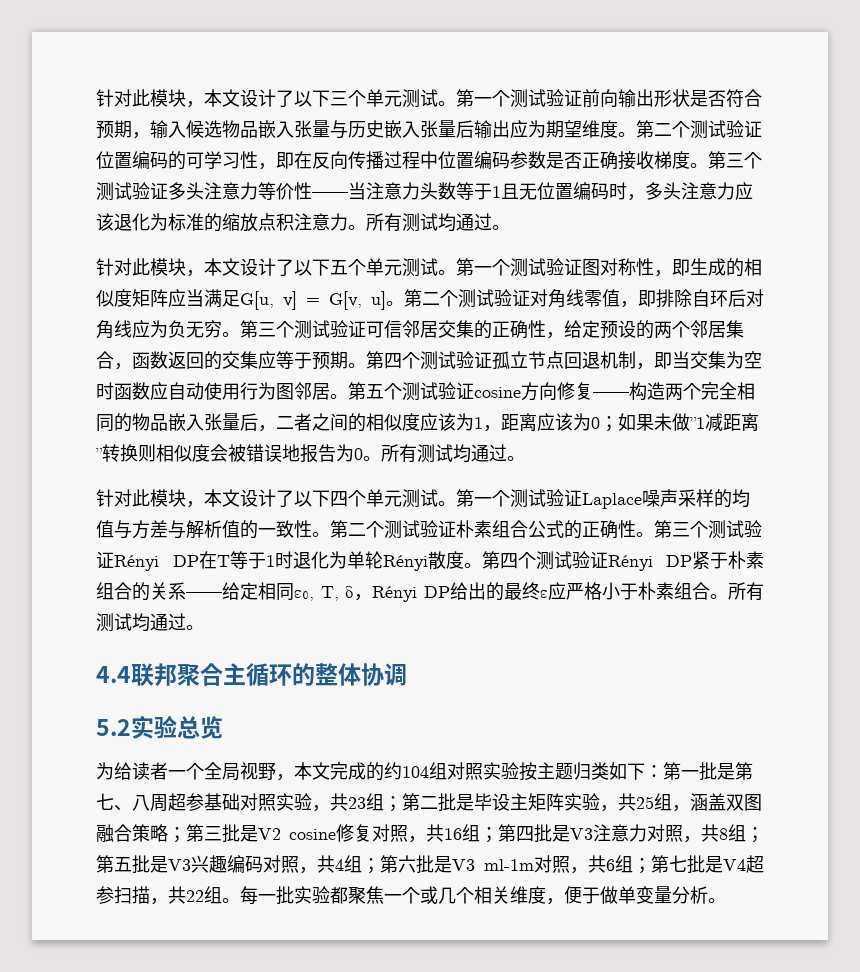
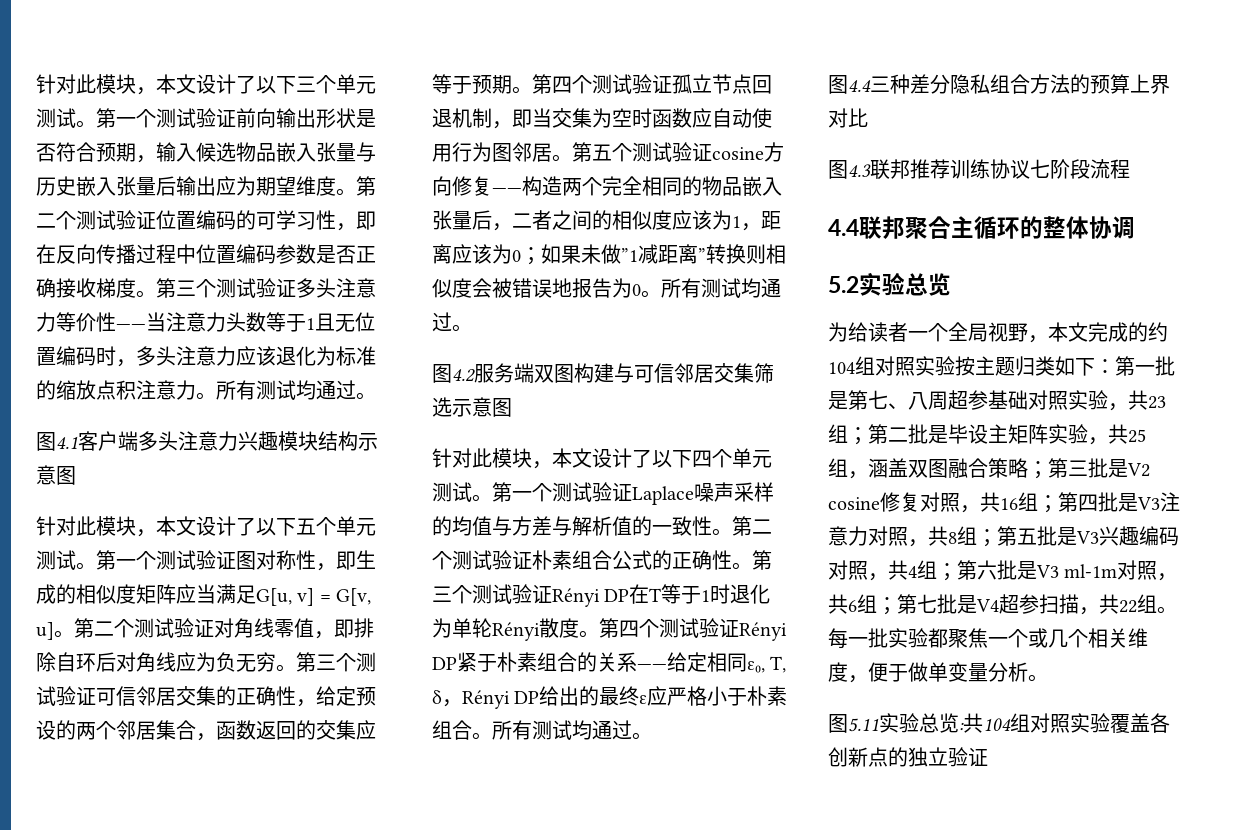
+ 图4.1客户端多头注意力兴趣模块结构示意图
+ 图4.2服务端双图构建与可信邻居交集筛选示意图
+ 图4.4三种差分隐私组合方法的预算上界对比
+ 图4.3联邦推荐训练协议七阶段流程
+ 图5.11实验总览:共104组对照实验覆盖各创新点的独立验证

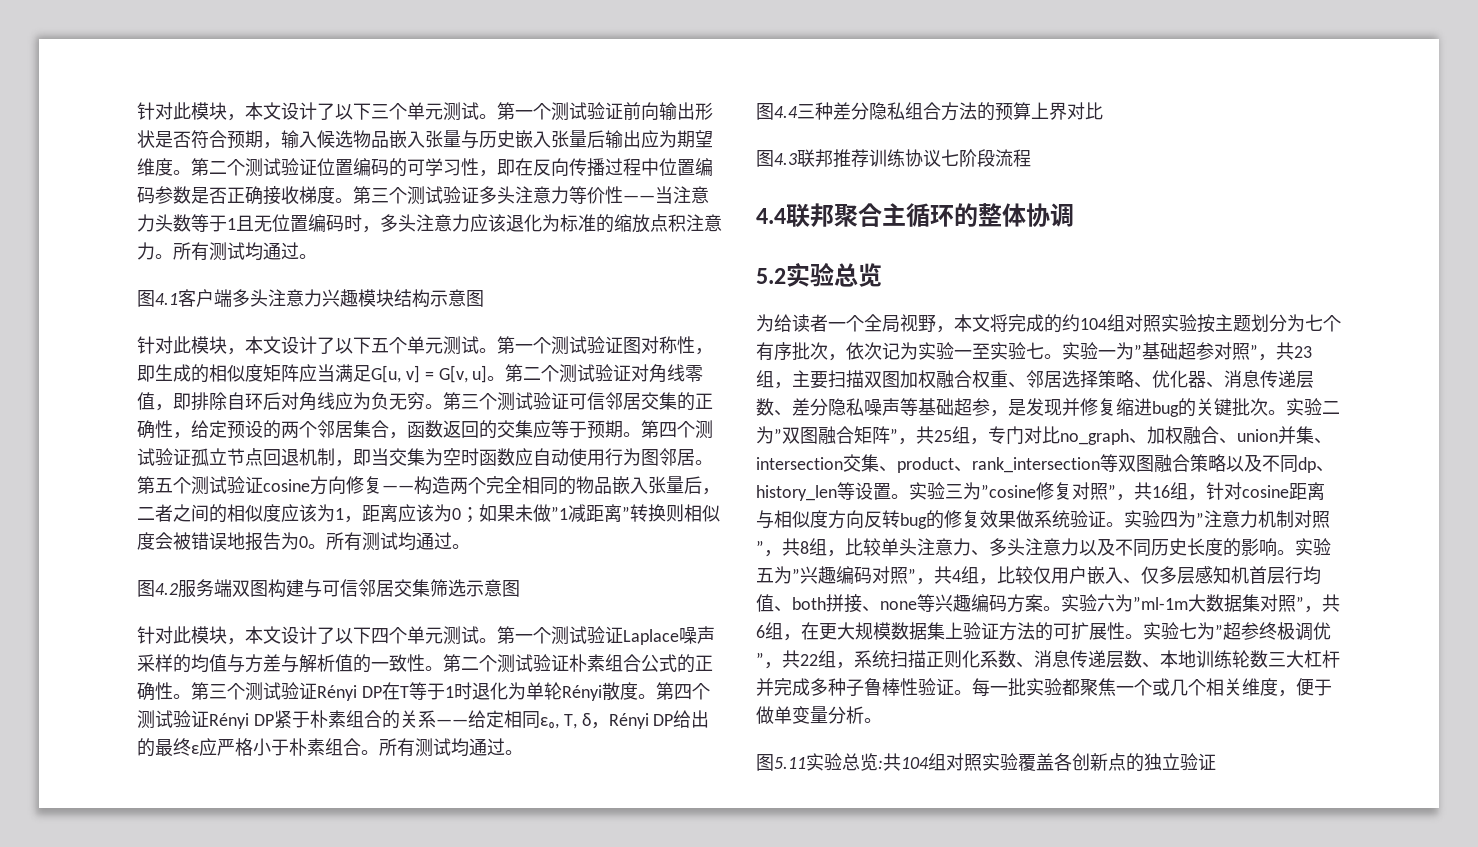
- 为给读者一个全局视野，本文完成的约104组对照实验按主题归类如下：第一批是第七、八周超参基础对照实验，共23组；第二批是毕设主矩阵实验，共25组，涵盖双图融合策略；第三批是V2 cosine修复对照，共16组；第四批是V3注意力对照，共8组；第五批是V3兴趣编码对照，共4组；第六批是V3 ml-1m对照，共6组；第七批是V4超参扫描，共22组。
+ 为给读者一个全局视野，本文将完成的约104组对照实验按主题划分为七个有序批次，依次记为实验一至实验七。实验一为”基础超参对照”，共23组，主要扫描双图加权融合权重、邻居选择策略、优化器、消息传递层数、差分隐私噪声等基础超参，是发现并修复缩进bug的关键批次。实验二为”双图融合矩阵”，共25组，专门对比no_graph、加权融合、union并集、intersection交集、product、rank_intersection等双图融合策略以及不同dp、history_len等设置。实验三为”cosine修复对照”，共16组，针对cosine距离与相似度方向反转bug的修复效果做系统验证。实验四为”注意力机制对照”，共8组，比较单头注意力、多头注意力以及不同历史长度的影响。实验五为”兴趣编码对照”，共4组，比较仅用户嵌入、仅多层感知机首层行均值、both拼接、none等兴趣编码方案。实验六为”ml-1m大数据集对照”，共6组，在更大规模数据集上验证方法的可扩展性。实验七为”超参终极调优”，共22组，系统扫描正则化系数、消息传递层数、本地训练轮数三大杠杆并完成多种子鲁棒性验证。

